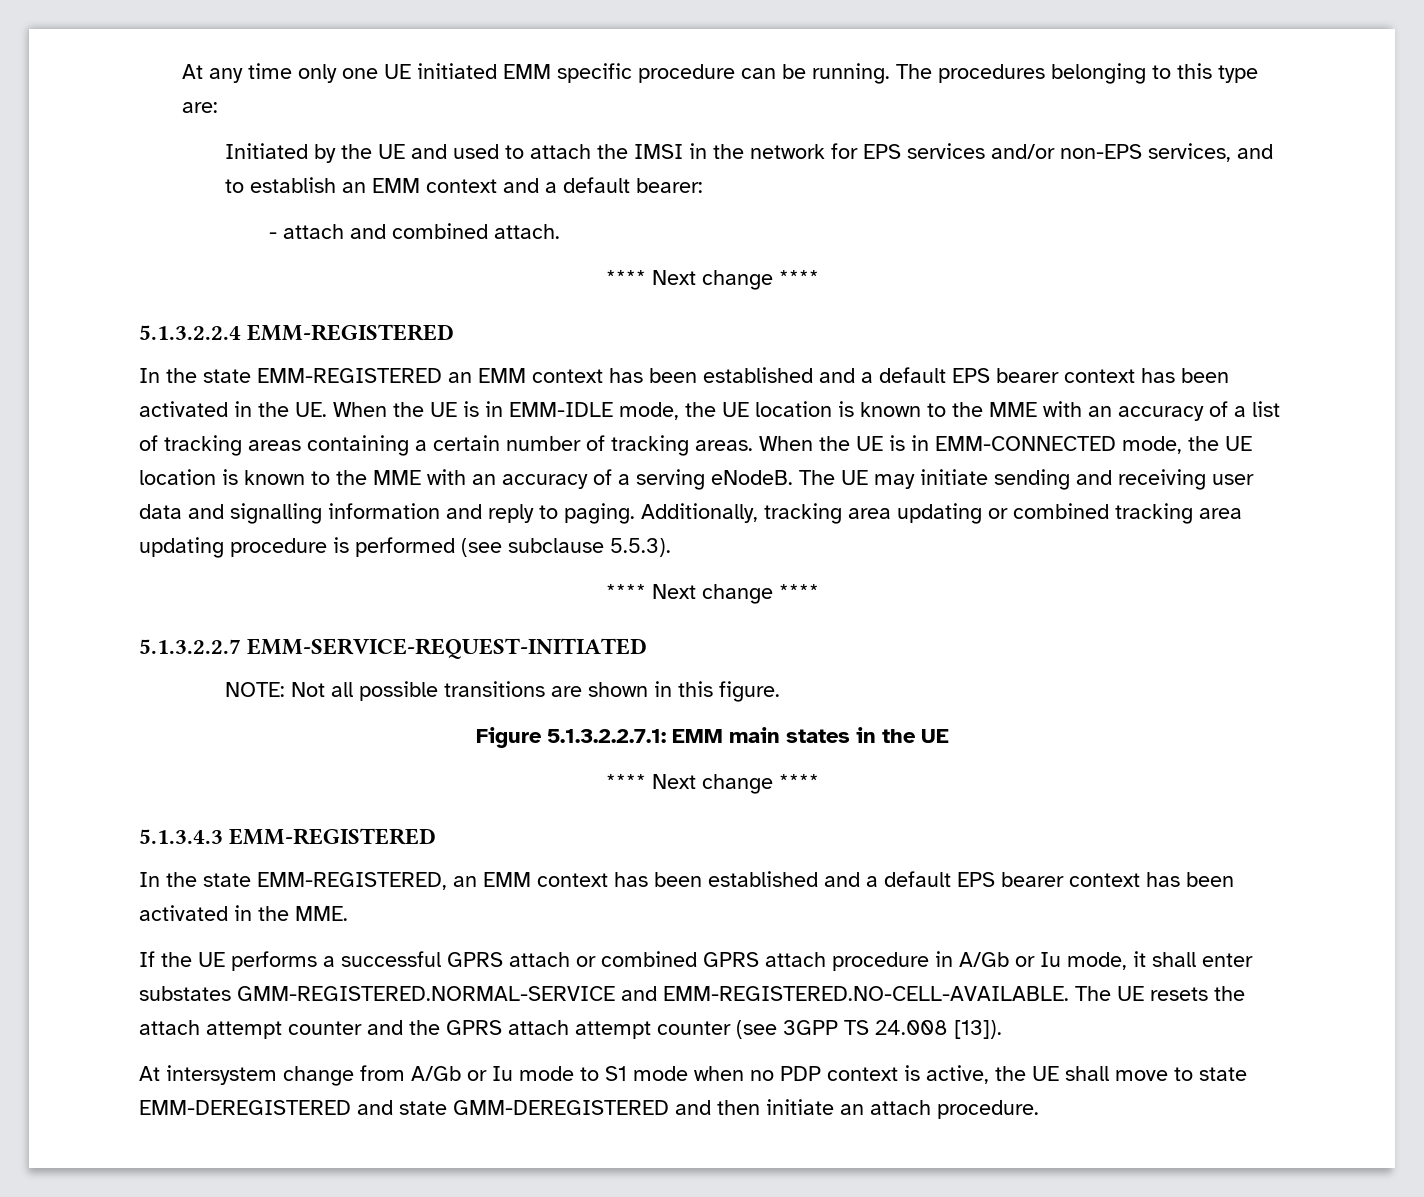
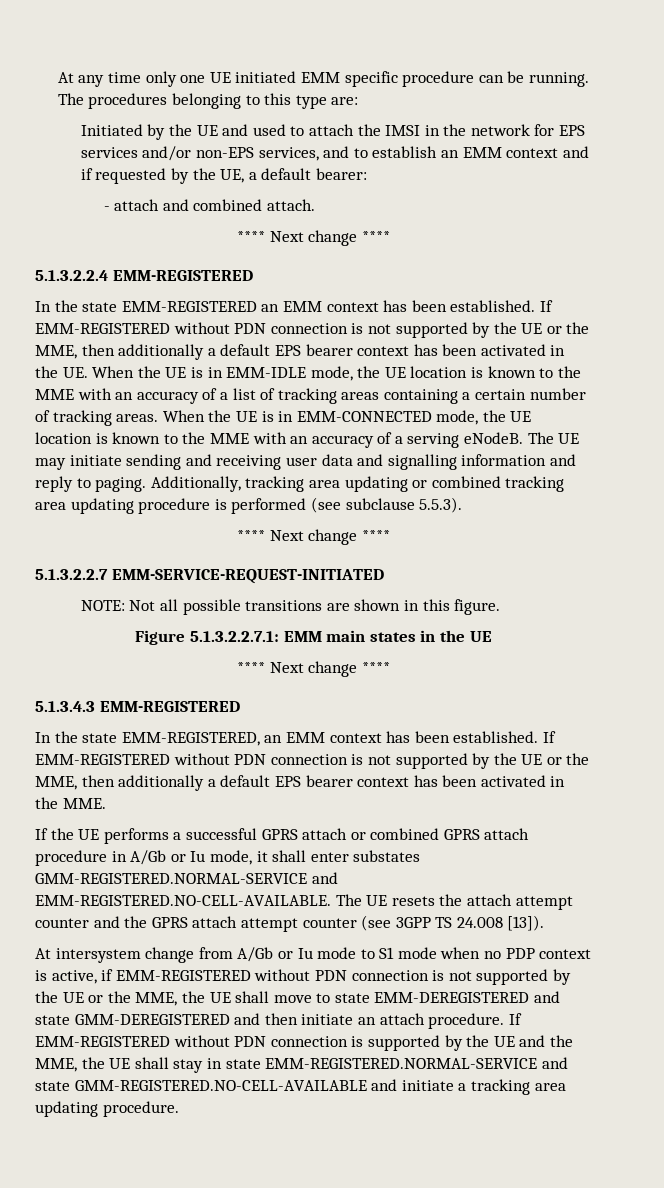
- Initiated by the UE and used to attach the IMSI in the network for EPS services and/or non-EPS services, and to establish an EMM context and a default bearer:
+ Initiated by the UE and used to attach the IMSI in the network for EPS services and/or non-EPS services, and to establish an EMM context and if requested by the UE, a default bearer:
- In the state EMM-REGISTERED an EMM context has been established and a default EPS bearer context has been activated in the UE. When the UE is in EMM-IDLE mode, the UE location is known to the MME with an accuracy of a list of tracking areas containing a certain number of tracking areas.
+ In the state EMM-REGISTERED an EMM context has been established. If EMM-REGISTERED without PDN connection is not supported by the UE or the MME, then additionally a default EPS bearer context has been activated in the UE. When the UE is in EMM-IDLE mode, the UE location is known to the MME with an accuracy of a list of tracking areas containing a certain number of tracking areas.
- In the state EMM-REGISTERED, an EMM context has been established and a default EPS bearer context has been activated in the MME.
+ In the state EMM-REGISTERED, an EMM context has been established. If EMM-REGISTERED without PDN connection is not supported by the UE or the MME, then additionally a default EPS bearer context has been activated in the MME.
- At intersystem change from A/Gb or Iu mode to S1 mode when no PDP context is active, the UE shall move to state EMM-DEREGISTERED and state GMM-DEREGISTERED and then initiate an attach procedure.
+ At intersystem change from A/Gb or Iu mode to S1 mode when no PDP context is active, if EMM-REGISTERED without PDN connection is not supported by the UE or the MME, the UE shall move to state EMM-DEREGISTERED and state GMM-DEREGISTERED and then initiate an attach procedure.
+ If EMM-REGISTERED without PDN connection is supported by the UE and the MME, the UE shall stay in state EMM-REGISTERED.NORMAL-SERVICE and state GMM-REGISTERED.NO-CELL-AVAILABLE and initiate a tracking area updating procedure.

